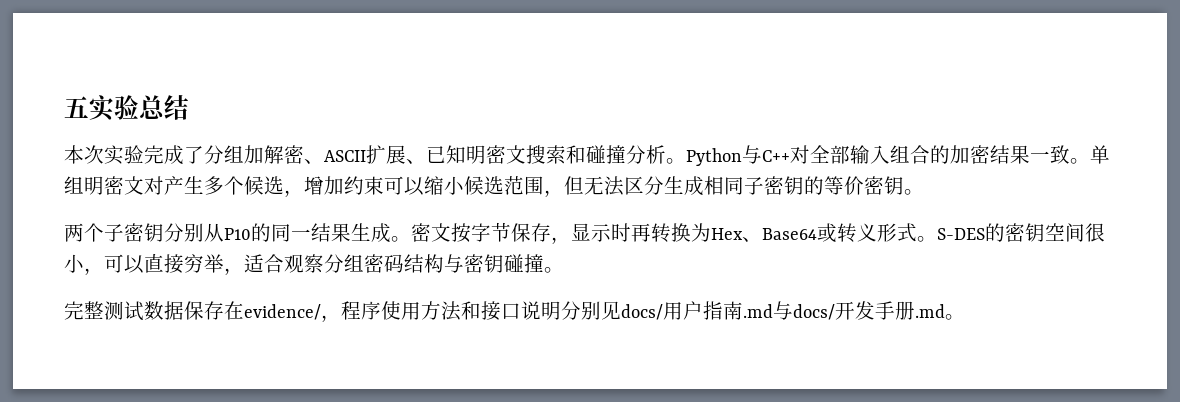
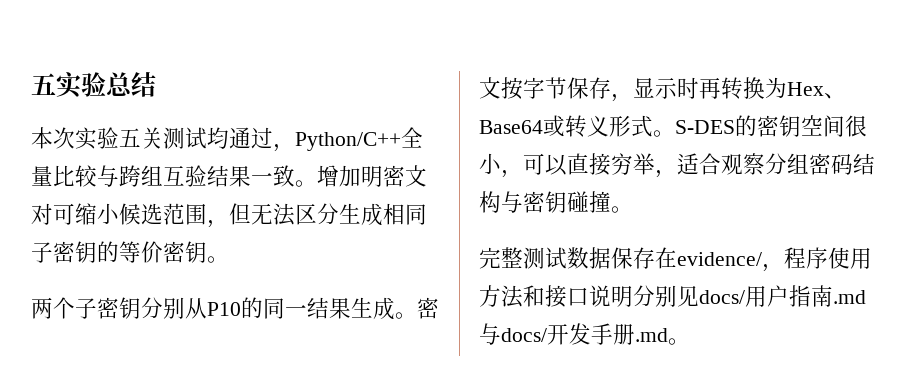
- 本次实验完成了分组加解密、ASCII扩展、已知明密文搜索和碰撞分析。Python与C++对全部输入组合的加密结果一致。
+ 本次实验五关测试均通过，Python/C++全量比较与跨组互验结果一致。
- 单组明密文对产生多个候选，增加约束可以缩小候选范围，但无法区分生成相同子密钥的等价密钥。
+ 增加明密文对可缩小候选范围，但无法区分生成相同子密钥的等价密钥。

